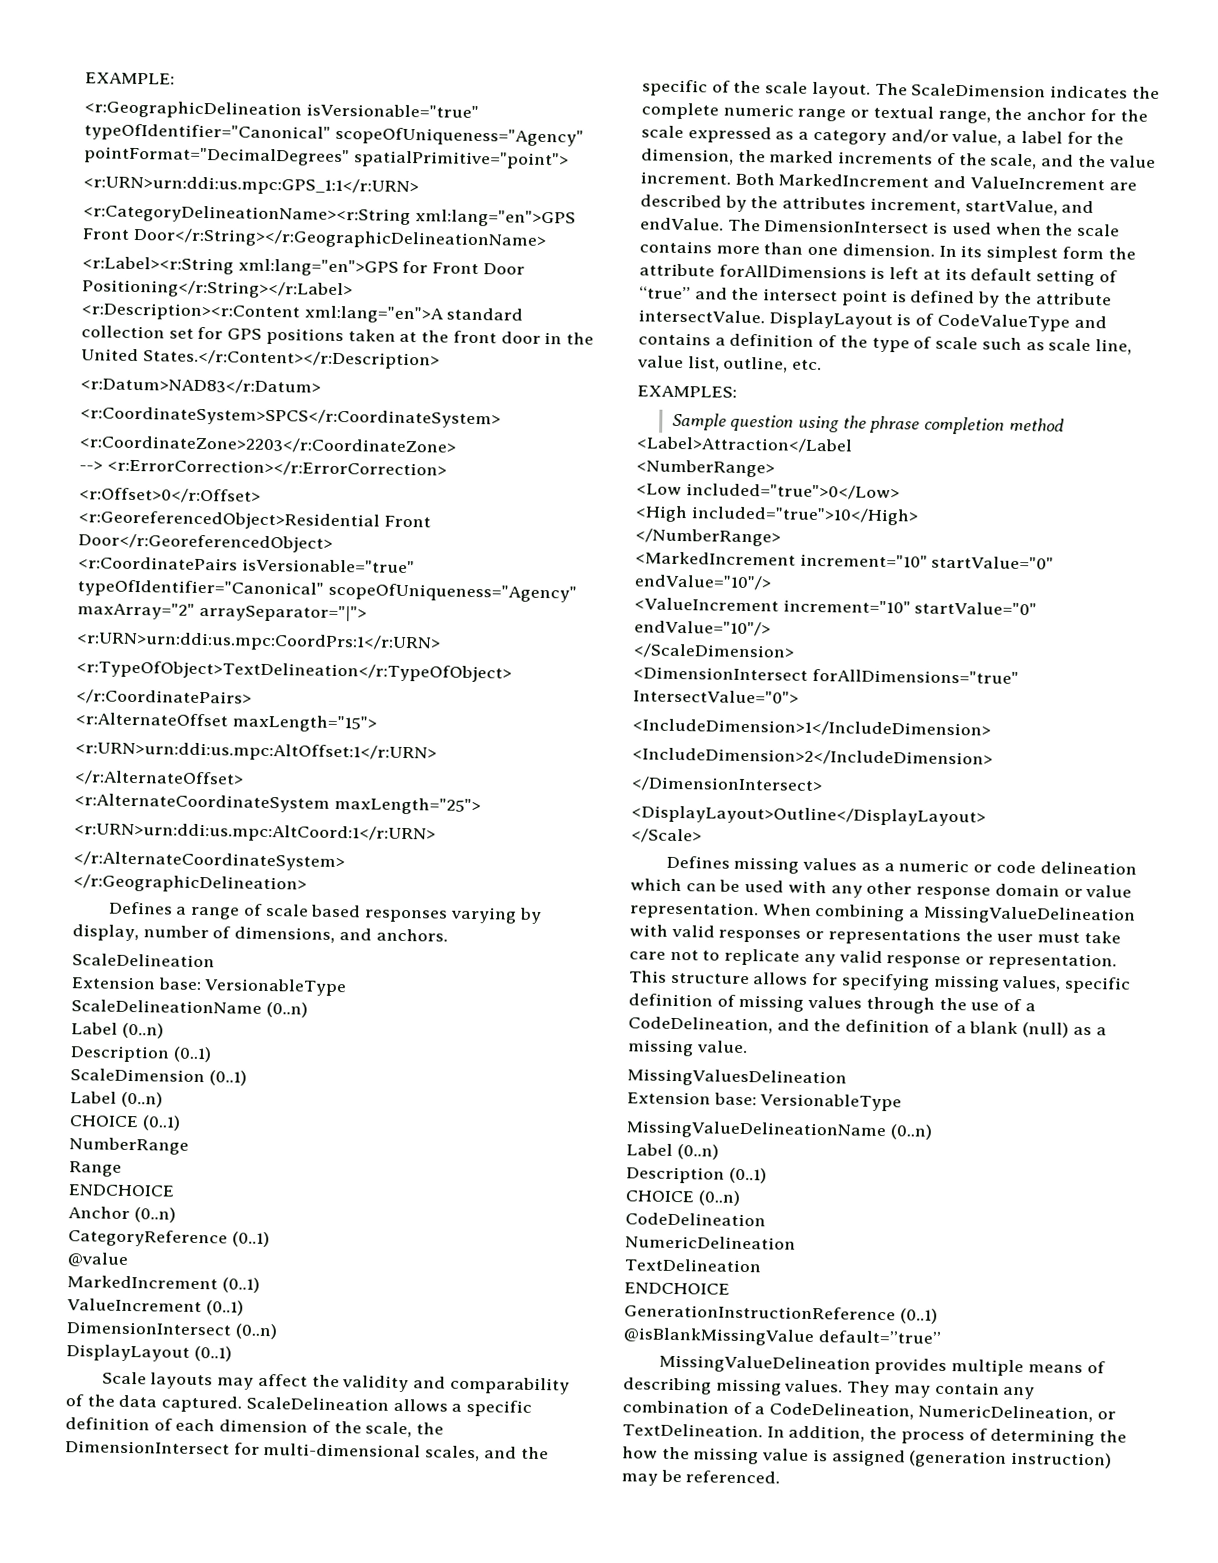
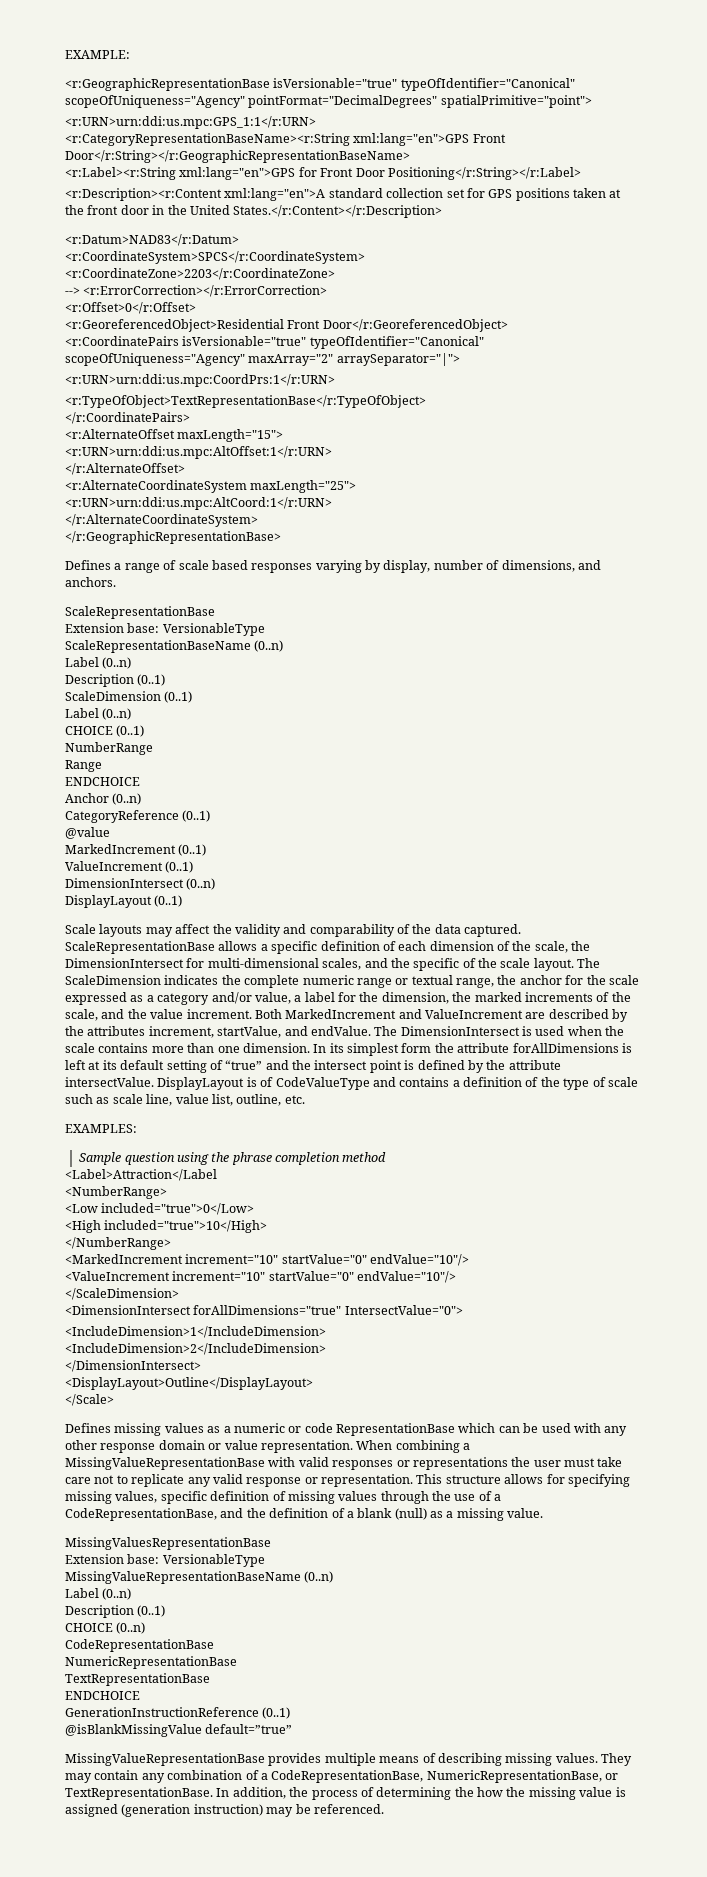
- <r:GeographicDelineation isVersionable="true" typeOfIdentifier="Canonical" scopeOfUniqueness="Agency" pointFormat="DecimalDegrees" spatialPrimitive="point">
+ <r:GeographicRepresentationBase isVersionable="true" typeOfIdentifier="Canonical" scopeOfUniqueness="Agency" pointFormat="DecimalDegrees" spatialPrimitive="point">
- <r:CategoryDelineationName><r:String xml:lang="en">GPS Front Door</r:String></r:GeographicDelineationName>
+ <r:CategoryRepresentationBaseName><r:String xml:lang="en">GPS Front Door</r:String></r:GeographicRepresentationBaseName>
- <r:TypeOfObject>TextDelineation</r:TypeOfObject>
+ <r:TypeOfObject>TextRepresentationBase</r:TypeOfObject>
- </r:GeographicDelineation>
+ </r:GeographicRepresentationBase>
  Defines a range of scale based responses varying by display, number of dimensions, and anchors.
- ScaleDelineation
+ ScaleRepresentationBase
  Extension base: VersionableType
- ScaleDelineationName (0..n)
+ ScaleRepresentationBaseName (0..n)
- ScaleDelineation allows a specific definition of each dimension of the scale, the DimensionIntersect for multi-dimensional scales, and the specific of the scale layout.
+ ScaleRepresentationBase allows a specific definition of each dimension of the scale, the DimensionIntersect for multi-dimensional scales, and the specific of the scale layout.
- Defines missing values as a numeric or code delineation which can be used with any other response domain or value representation.
+ Defines missing values as a numeric or code RepresentationBase which can be used with any other response domain or value representation.
- When combining a MissingValueDelineation with valid responses or representations the user must take care not to replicate any valid response or representation.
+ When combining a MissingValueRepresentationBase with valid responses or representations the user must take care not to replicate any valid response or representation.
- This structure allows for specifying missing values, specific definition of missing values through the use of a CodeDelineation, and the definition of a blank (null) as a missing value.
+ This structure allows for specifying missing values, specific definition of missing values through the use of a CodeRepresentationBase, and the definition of a blank (null) as a missing value.
- MissingValuesDelineation
+ MissingValuesRepresentationBase
  Extension base: VersionableType
- MissingValueDelineationName (0..n)
+ MissingValueRepresentationBaseName (0..n)
- CodeDelineation
- NumericDelineation
- TextDelineation
+ CodeRepresentationBase
+ NumericRepresentationBase
+ TextRepresentationBase
- MissingValueDelineation provides multiple means of describing missing values.
+ MissingValueRepresentationBase provides multiple means of describing missing values.
- They may contain any combination of a CodeDelineation, NumericDelineation, or TextDelineation.
+ They may contain any combination of a CodeRepresentationBase, NumericRepresentationBase, or TextRepresentationBase.

